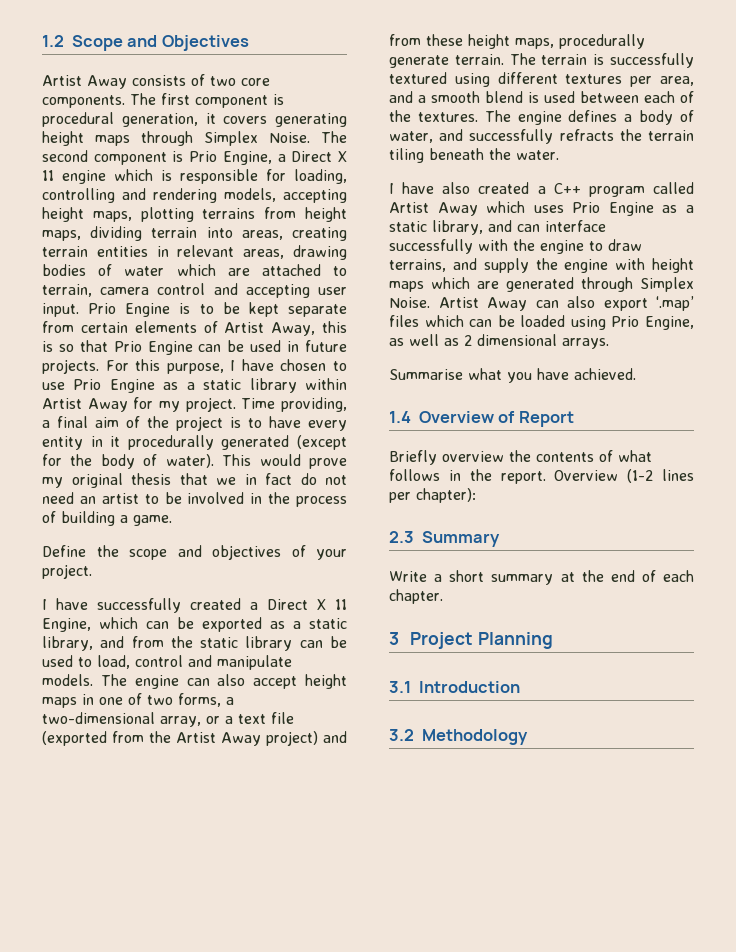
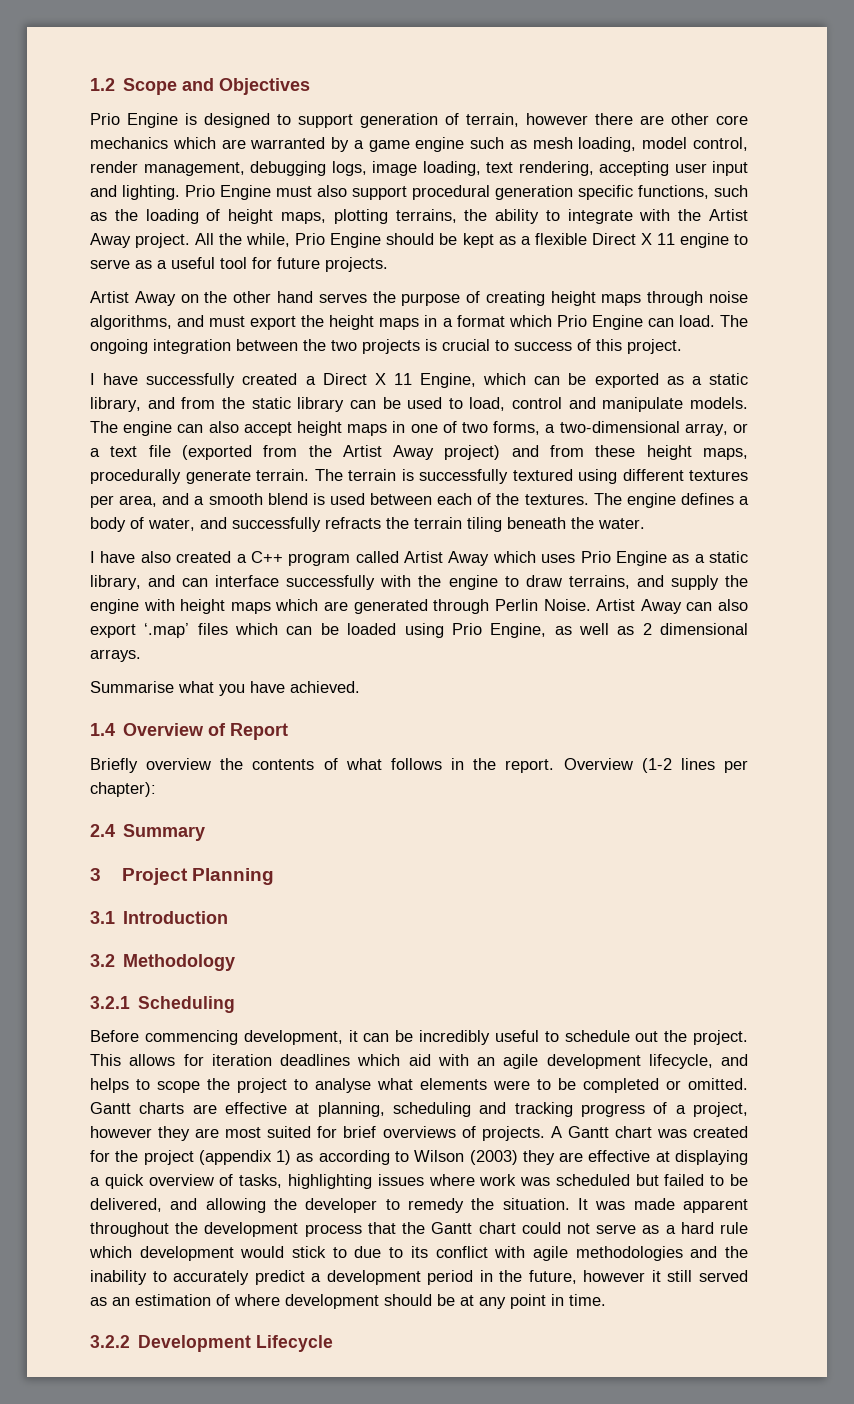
- Artist Away consists of two core components. The first component is procedural generation, it covers generating height maps through Simplex Noise. The second component is Prio Engine, a Direct X 11 engine which is responsible for loading, controlling and rendering models, accepting height maps, plotting terrains from height maps, dividing terrain into areas, creating terrain entities in relevant areas, drawing bodies of water which are attached to terrain, camera control and accepting user input. Prio Engine is to be kept separate from certain elements of Artist Away, this is so that Prio Engine can be used in future projects. For this purpose, I have chosen to use Prio Engine as a static library within Artist Away for my project. Time providing, a final aim of the project is to have every entity in it procedurally generated (except for the body of water). This would prove my original thesis that we in fact do not need an artist to be involved in the process of building a game.
- Define the scope and objectives of your project.
+ Prio Engine is designed to support generation of terrain, however there are other core mechanics which are warranted by a game engine such as mesh loading, model control, render management, debugging logs, image loading, text rendering, accepting user input and lighting. Prio Engine must also support procedural generation specific functions, such as the loading of height maps, plotting terrains, the ability to integrate with the Artist Away project. All the while, Prio Engine should be kept as a flexible Direct X 11 engine to serve as a useful tool for future projects.
+ Artist Away on the other hand serves the purpose of creating height maps through noise algorithms, and must export the height maps in a format which Prio Engine can load. The ongoing integration between the two projects is crucial to success of this project.
- I have also created a C++ program called Artist Away which uses Prio Engine as a static library, and can interface successfully with the engine to draw terrains, and supply the engine with height maps which are generated through Simplex Noise.
+ I have also created a C++ program called Artist Away which uses Prio Engine as a static library, and can interface successfully with the engine to draw terrains, and supply the engine with height maps which are generated through Perlin Noise.
- 2.3 Summary
+ 2.4 Summary
- Write a short summary at the end of each chapter.
+ 3.2.1 Scheduling
+ Before commencing development, it can be incredibly useful to schedule out the project. This allows for iteration deadlines which aid with an agile development lifecycle, and helps to scope the project to analyse what elements were to be completed or omitted. Gantt charts are effective at planning, scheduling and tracking progress of a project, however they are most suited for brief overviews of projects. A Gantt chart was created for the project (appendix 1) as according to Wilson (2003) they are effective at displaying a quick overview of tasks, highlighting issues where work was scheduled but failed to be delivered, and allowing the developer to remedy the situation. It was made apparent throughout the development process that the Gantt chart could not serve as a hard rule which development would stick to due to its conflict with agile methodologies and the inability to accurately predict a development period in the future, however it still served as an estimation of where development should be at any point in time.
+ 3.2.2 Development Lifecycle

